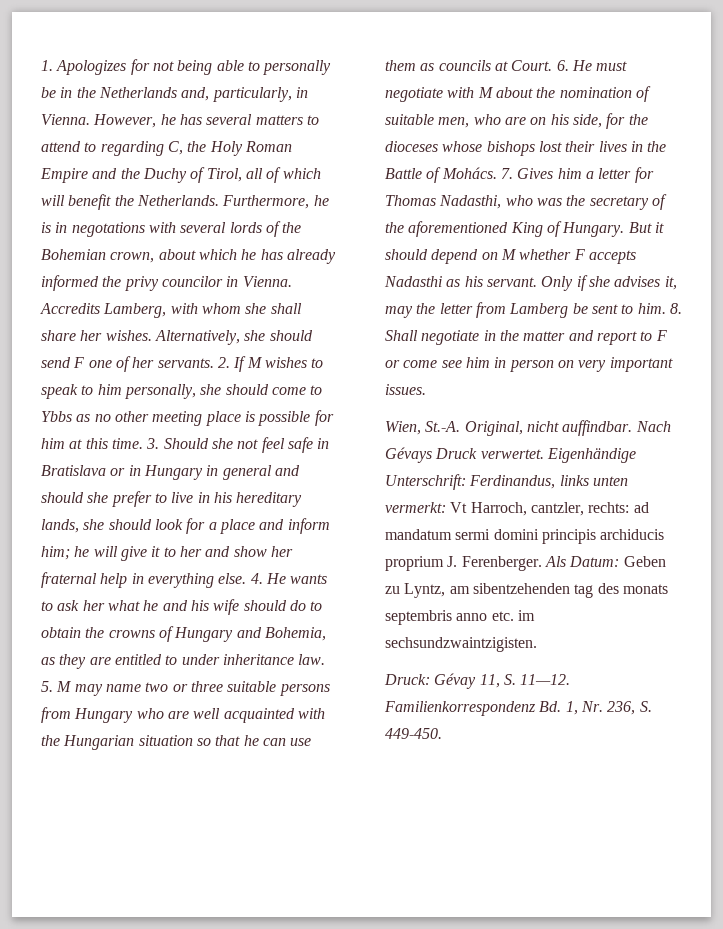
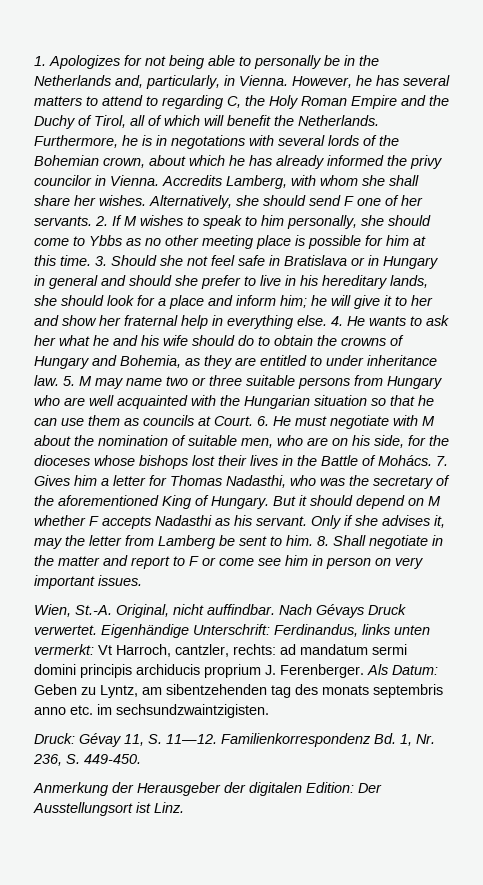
+ Anmerkung der Herausgeber der digitalen Edition: Der Ausstellungsort ist Linz.

